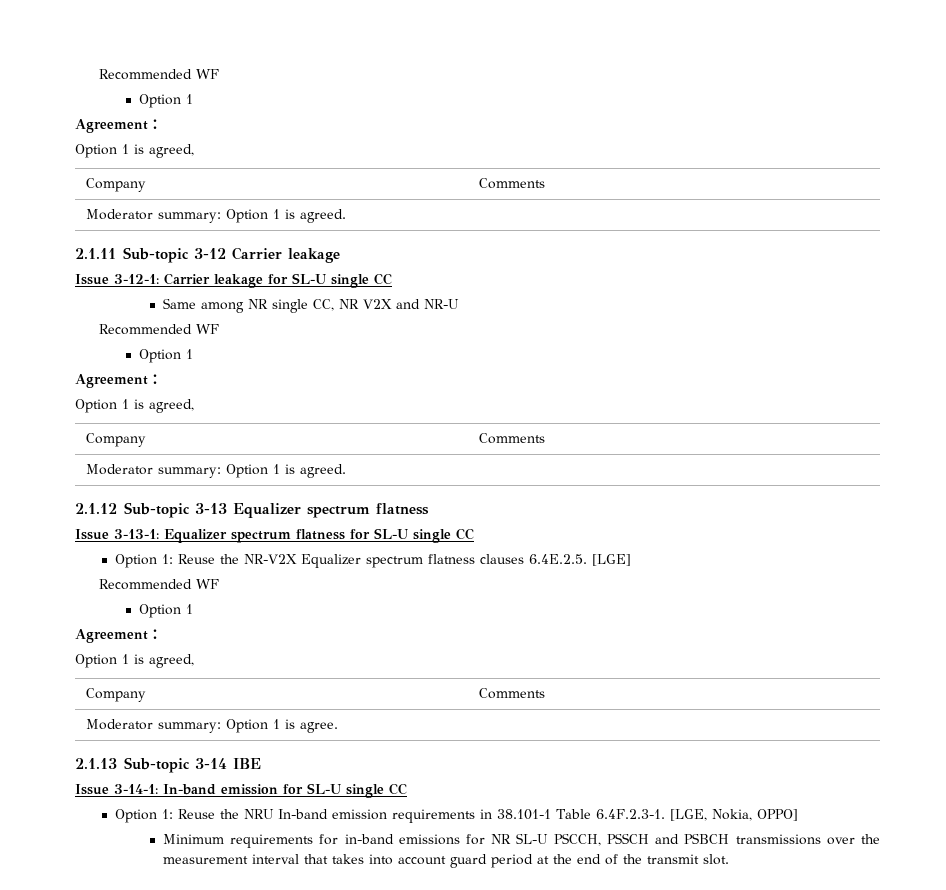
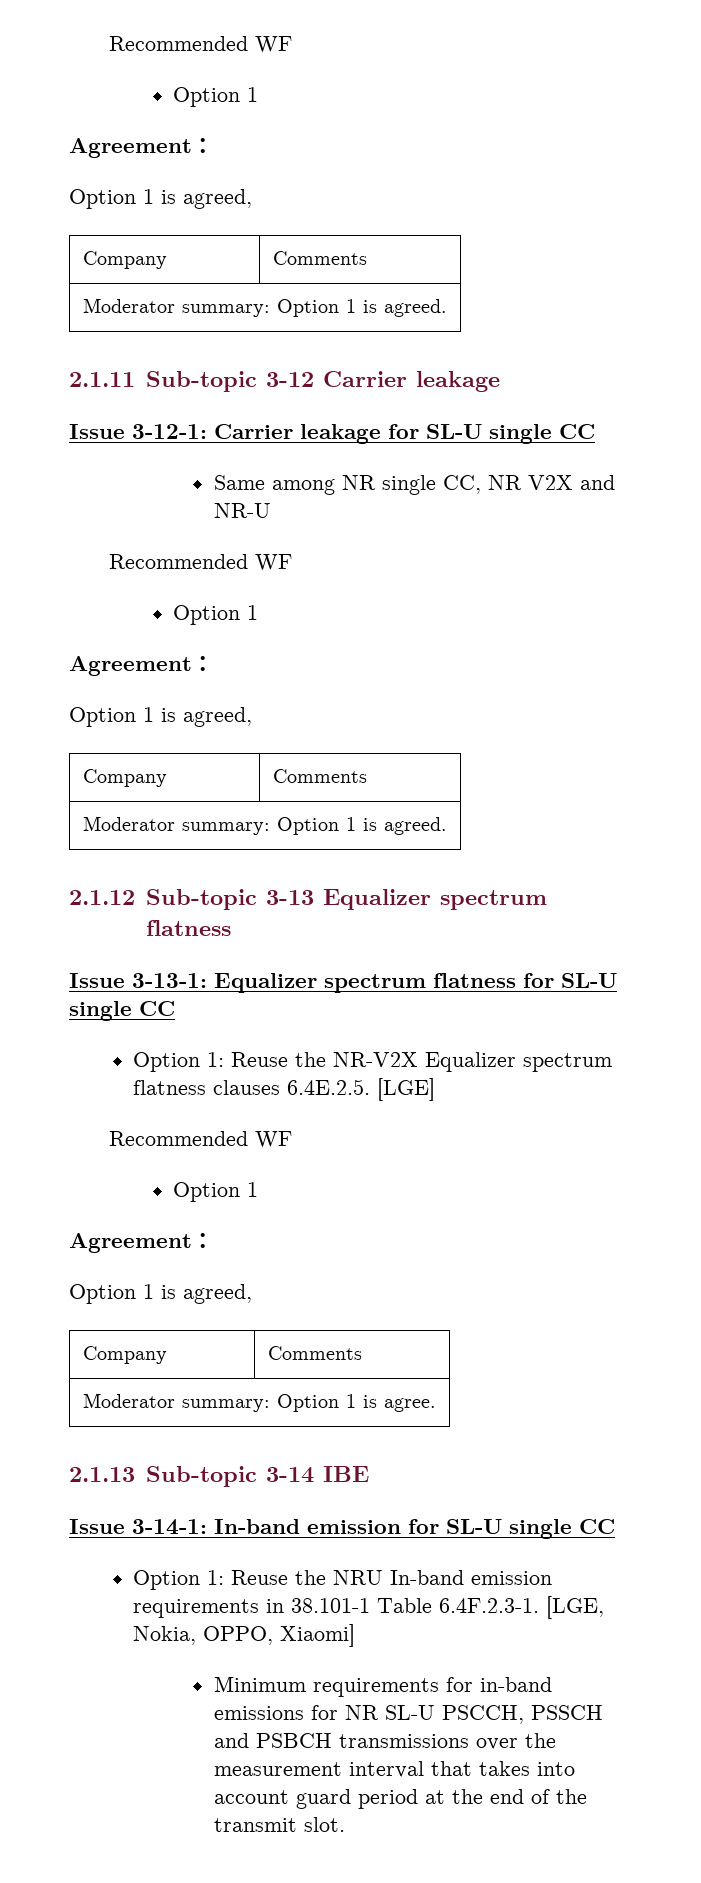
- Option 1: Reuse the NRU In-band emission requirements in 38.101-1 Table 6.4F.2.3-1. [LGE, Nokia, OPPO]
+ Option 1: Reuse the NRU In-band emission requirements in 38.101-1 Table 6.4F.2.3-1. [LGE, Nokia, OPPO, Xiaomi]

